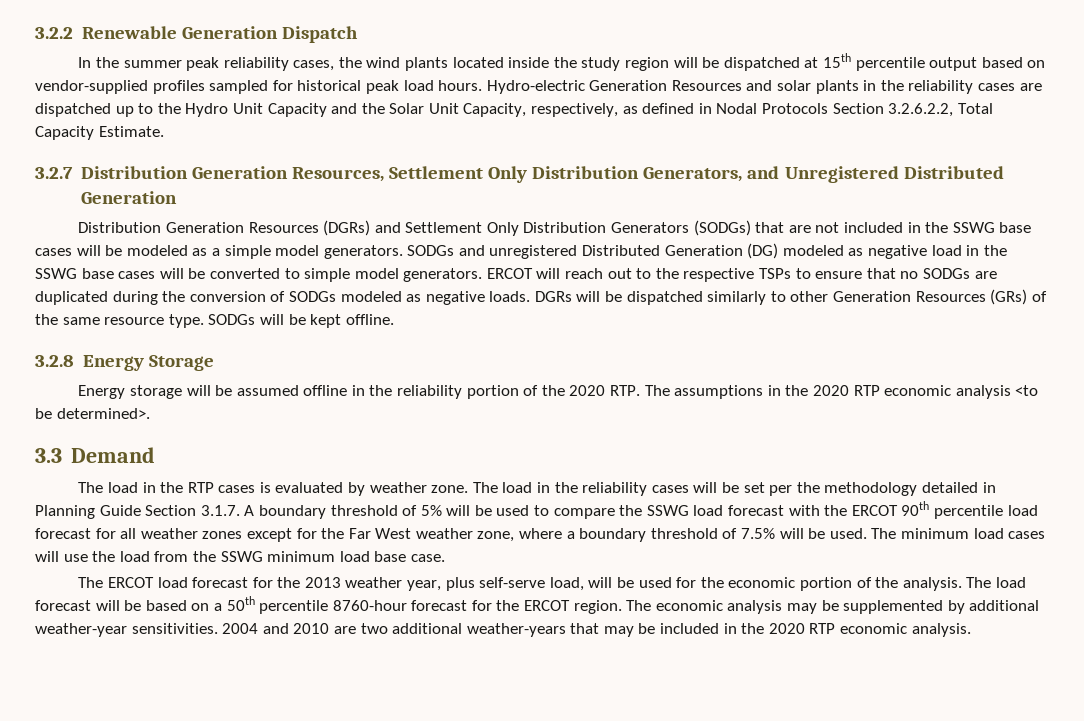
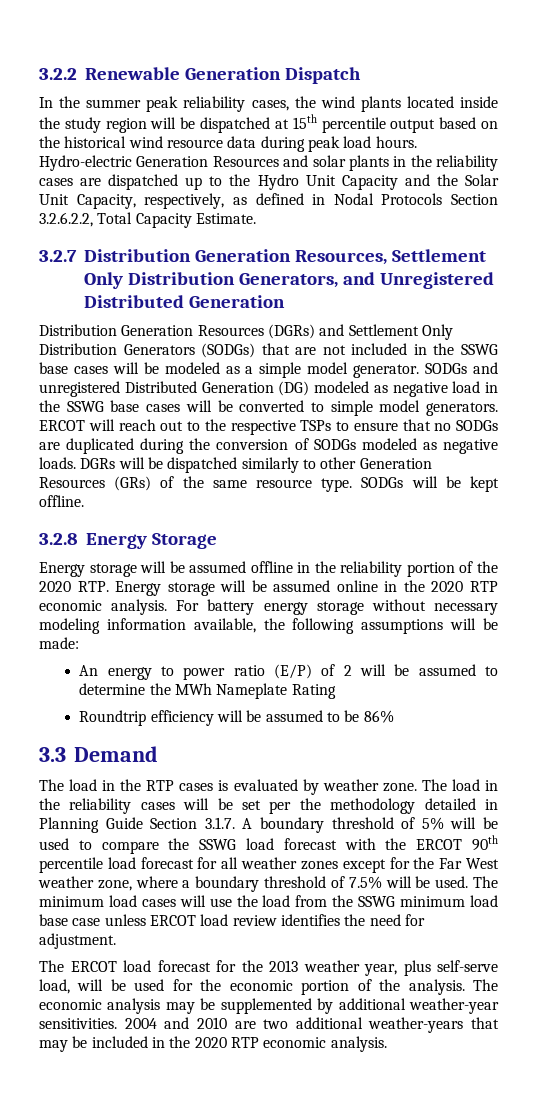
- In the summer peak reliability cases, the wind plants located inside the study region will be dispatched at 15th percentile output based on vendor-supplied profiles sampled for historical peak load hours.
+ In the summer peak reliability cases, the wind plants located inside the study region will be dispatched at 15th percentile output based on the historical wind resource data during peak load hours.
- Distribution Generation Resources (DGRs) and Settlement Only Distribution Generators (SODGs) that are not included in the SSWG base cases will be modeled as a simple model generators.
+ Distribution Generation Resources (DGRs) and Settlement Only Distribution Generators (SODGs) that are not included in the SSWG base cases will be modeled as a simple model generator.
- Energy storage will be assumed offline in the reliability portion of the 2020 RTP. The assumptions in the 2020 RTP economic analysis <to be determined>.
+ Energy storage will be assumed offline in the reliability portion of the 2020 RTP. Energy storage will be assumed online in the 2020 RTP economic analysis. For battery energy storage without necessary modeling information available, the following assumptions will be made:
+ An energy to power ratio (E/P) of 2 will be assumed to determine the MWh Nameplate Rating
+ Roundtrip efficiency will be assumed to be 86%
- The minimum load cases will use the load from the SSWG minimum load base case.
+ The minimum load cases will use the load from the SSWG minimum load base case unless ERCOT load review identifies the need for adjustment.
- The load forecast will be based on a 50th percentile 8760-hour forecast for the ERCOT region. The economic analysis may be supplemented by additional weather-year sensitivities.
+ The economic analysis may be supplemented by additional weather-year sensitivities.

